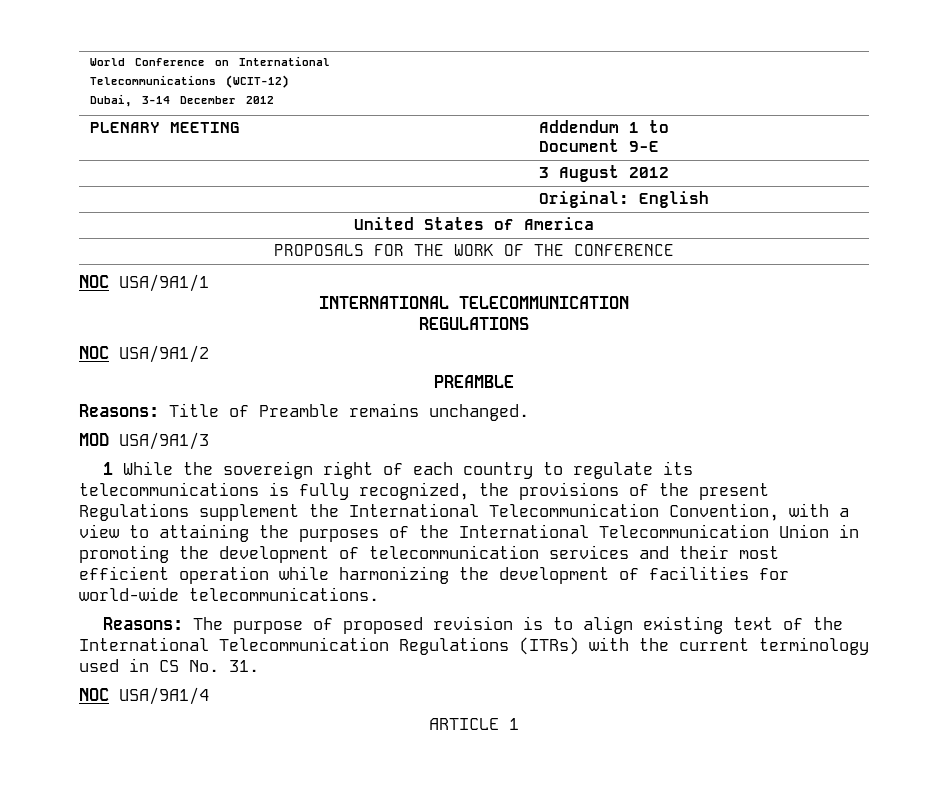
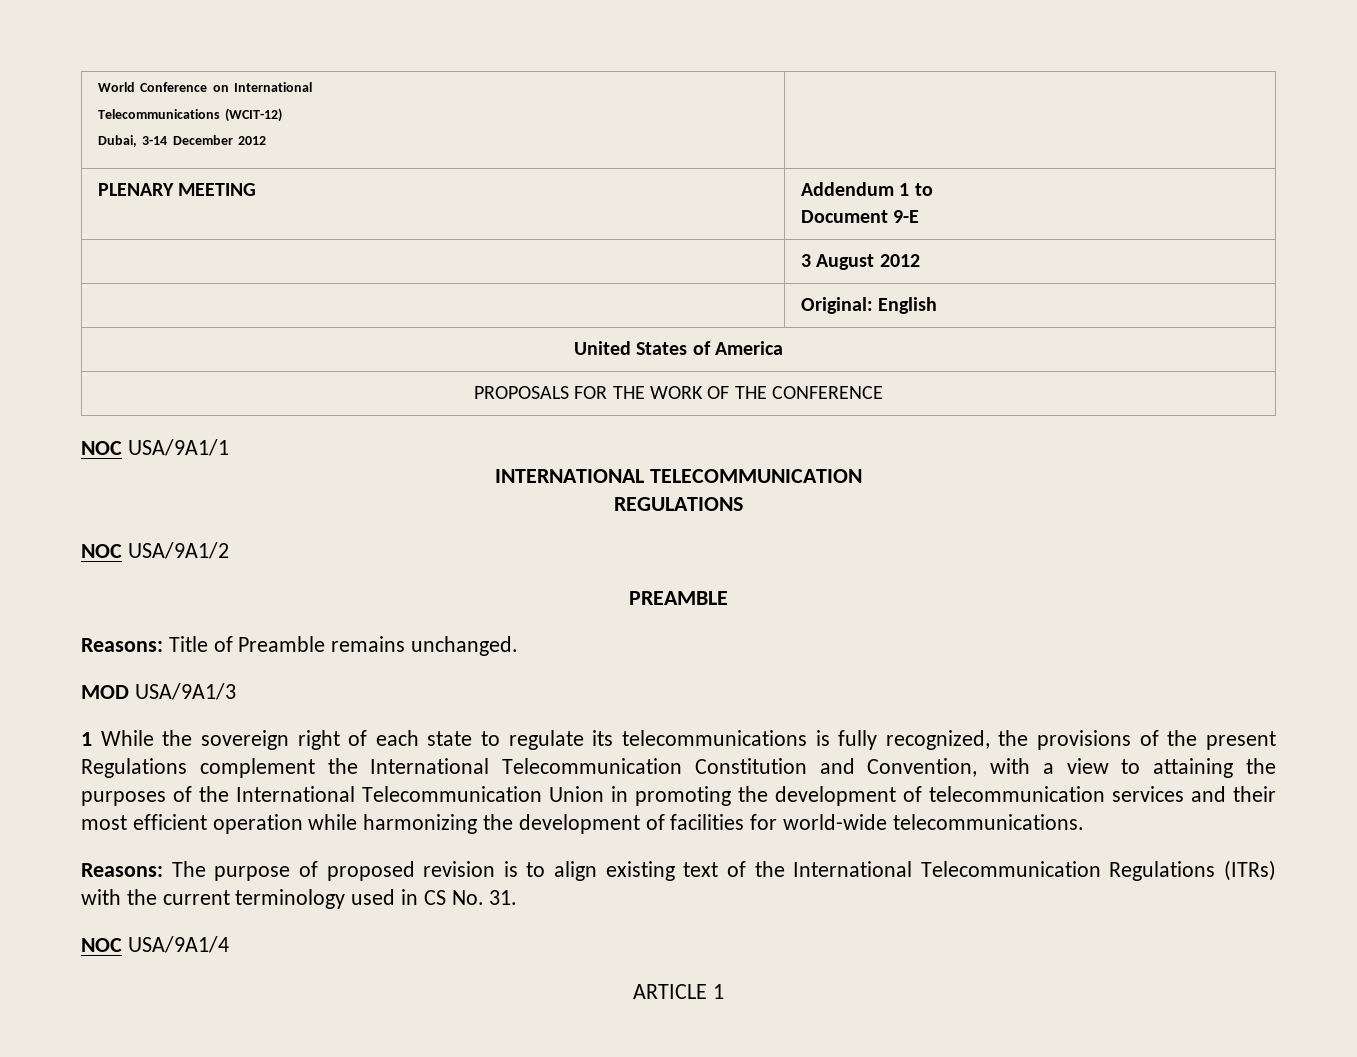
- 1 While the sovereign right of each country to regulate its telecommunications is fully recognized, the provisions of the present Regulations supplement the International Telecommunication Convention, with a view to attaining the purposes of the International Telecommunication Union in promoting the development of telecommunication services and their most efficient operation while harmonizing the development of facilities for world-wide telecommunications.
+ 1 While the sovereign right of each state to regulate its telecommunications is fully recognized, the provisions of the present Regulations complement the International Telecommunication Constitution and Convention, with a view to attaining the purposes of the International Telecommunication Union in promoting the development of telecommunication services and their most efficient operation while harmonizing the development of facilities for world-wide telecommunications.

